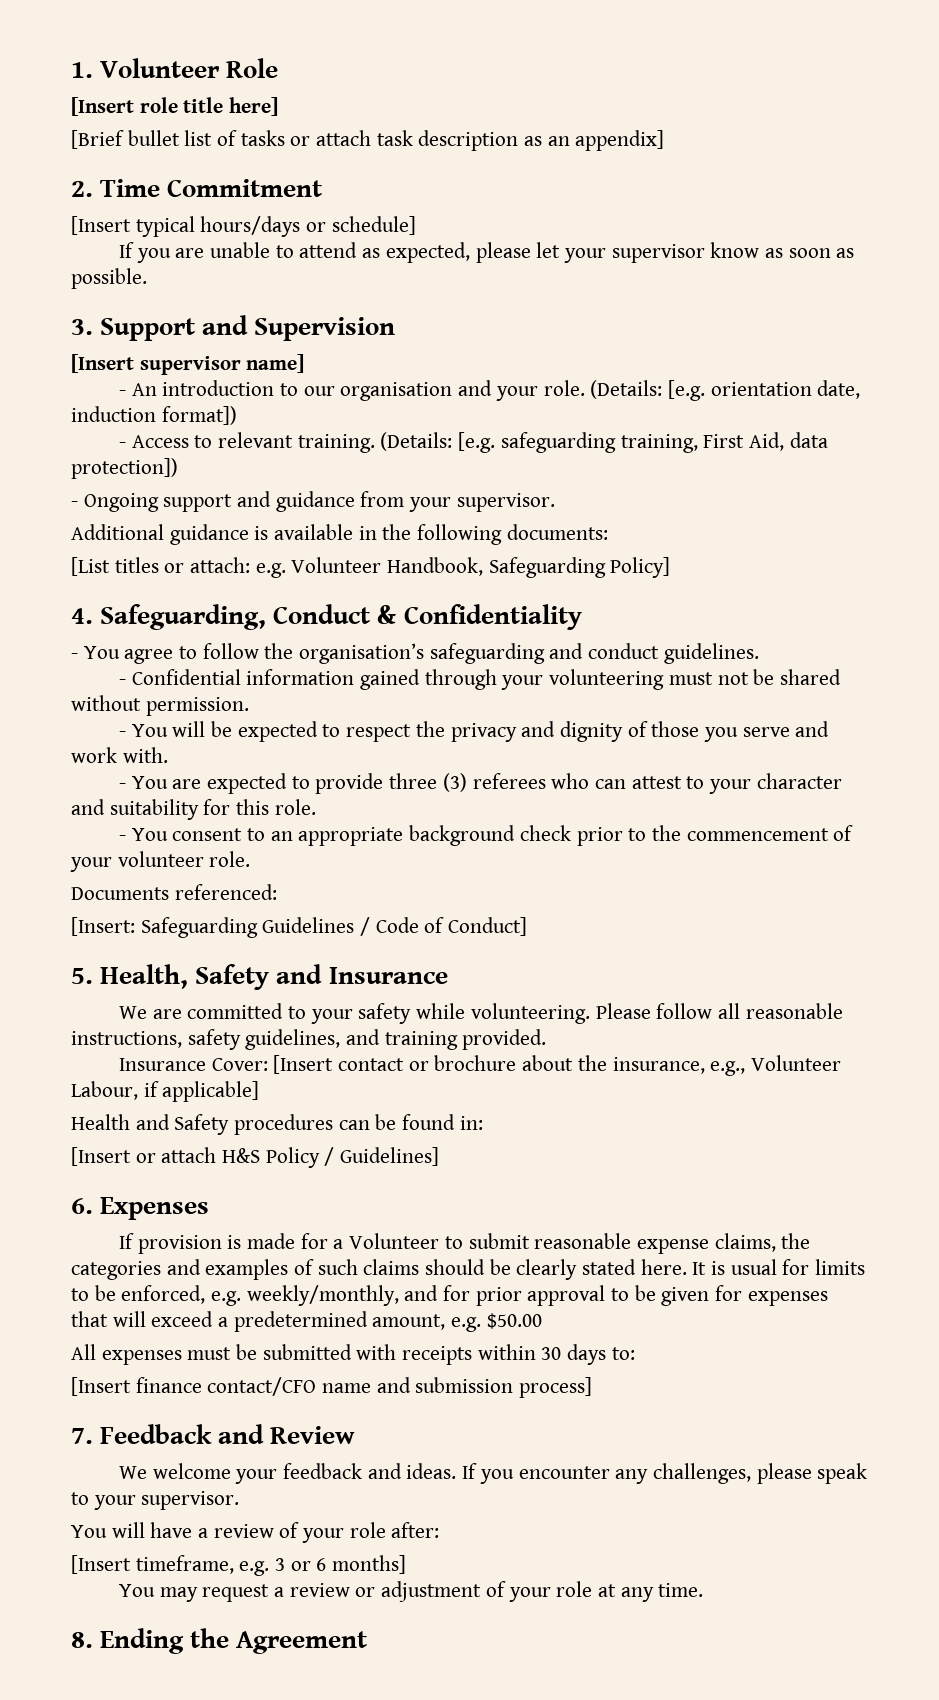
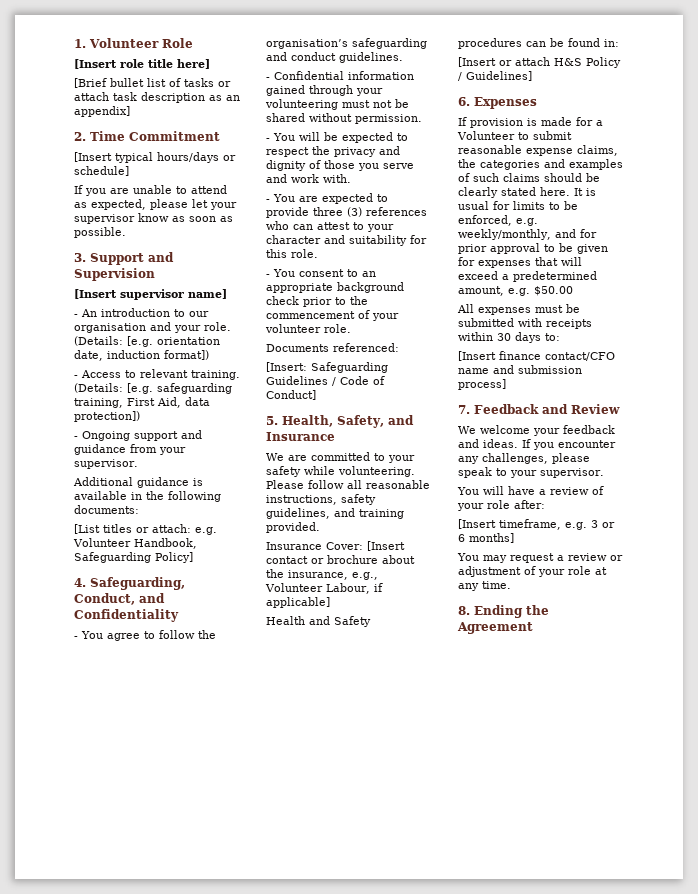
- 4. Safeguarding, Conduct & Confidentiality
+ 4. Safeguarding, Conduct, and Confidentiality
- - You are expected to provide three (3) referees who can attest to your character and suitability for this role.
+ - You are expected to provide three (3) references who can attest to your character and suitability for this role.
- 5. Health, Safety and Insurance
+ 5. Health, Safety, and Insurance

